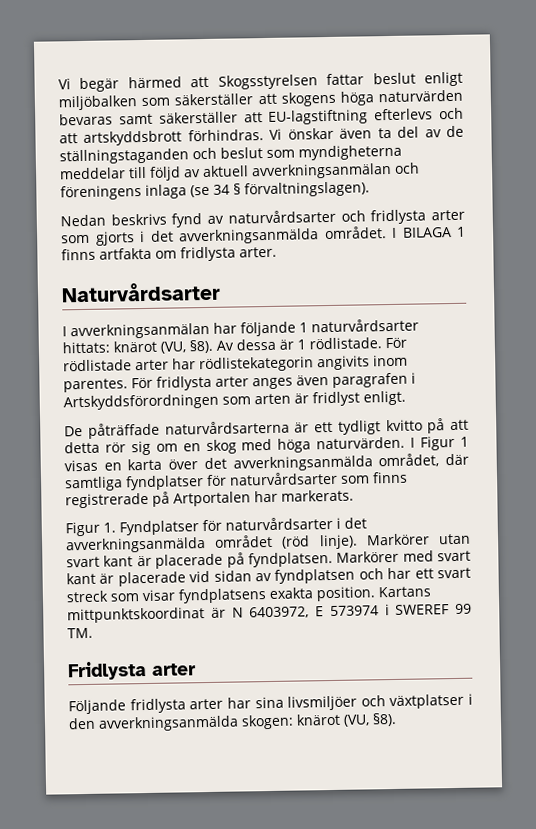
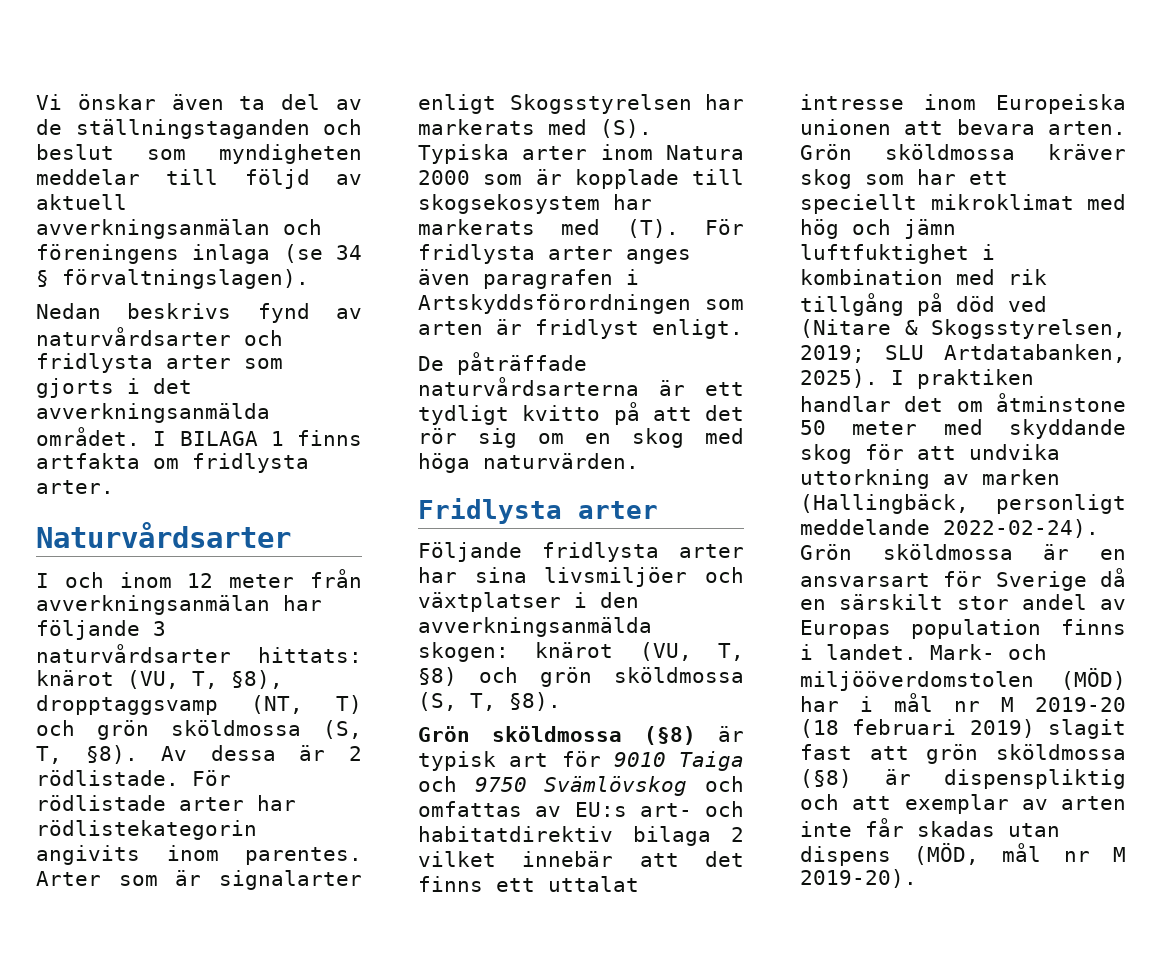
- Vi begär härmed att Skogsstyrelsen fattar beslut enligt miljöbalken som säkerställer att skogens höga naturvärden bevaras samt säkerställer att EU-lagstiftning efterlevs och att artskyddsbrott förhindras. Vi önskar även ta del av de ställningstaganden och beslut som myndigheterna meddelar till följd av aktuell avverkningsanmälan och föreningens inlaga (se 34 § förvaltningslagen).
+ Vi önskar även ta del av de ställningstaganden och beslut som myndigheten meddelar till följd av aktuell avverkningsanmälan och föreningens inlaga (se 34 § förvaltningslagen).
- I avverkningsanmälan har följande 1 naturvårdsarter hittats: knärot (VU, §8).
+ I och inom 12 meter från avverkningsanmälan har följande 3 naturvårdsarter hittats: knärot (VU, T, §8), dropptaggsvamp (NT, T) och grön sköldmossa (S, T, §8).
- Av dessa är 1 rödlistade.
+ Av dessa är 2 rödlistade.
- För fridlysta arter anges även paragrafen i Artskyddsförordningen som arten är fridlyst enligt.
+ Arter som är signalarter enligt Skogsstyrelsen har markerats med (S). Typiska arter inom Natura 2000 som är kopplade till skogsekosystem har markerats med (T). För fridlysta arter anges även paragrafen i Artskyddsförordningen som arten är fridlyst enligt.
- De påträffade naturvårdsarterna är ett tydligt kvitto på att detta rör sig om en skog med höga naturvärden. I Figur 1 visas en karta över det avverkningsanmälda området, där samtliga fyndplatser för naturvårdsarter som finns registrerade på Artportalen har markerats.
- Figur 1. Fyndplatser för naturvårdsarter i det avverkningsanmälda området (röd linje). Markörer utan svart kant är placerade på fyndplatsen. Markörer med svart kant är placerade vid sidan av fyndplatsen och har ett svart streck som visar fyndplatsens exakta position. Kartans mittpunktskoordinat är N 6403972, E 573974 i SWEREF 99 TM.
+ De påträffade naturvårdsarterna är ett tydligt kvitto på att det rör sig om en skog med höga naturvärden.
- Följande fridlysta arter har sina livsmiljöer och växtplatser i den avverkningsanmälda skogen: knärot (VU, §8).
+ Följande fridlysta arter har sina livsmiljöer och växtplatser i den avverkningsanmälda skogen: knärot (VU, T, §8) och grön sköldmossa (S, T, §8).
+ Grön sköldmossa (§8) är typisk art för 9010 Taiga och 9750 Svämlövskog och omfattas av EU:s art- och habitatdirektiv bilaga 2 vilket innebär att det finns ett uttalat intresse inom Europeiska unionen att bevara arten. Grön sköldmossa kräver skog som har ett speciellt mikroklimat med hög och jämn luftfuktighet i kombination med rik tillgång på död ved (Nitare & Skogsstyrelsen, 2019; SLU Artdatabanken, 2025). I praktiken handlar det om åtminstone 50 meter med skyddande skog för att undvika uttorkning av marken (Hallingbäck, personligt meddelande 2022-02-24). Grön sköldmossa är en ansvarsart för Sverige då en särskilt stor andel av Europas population finns i landet. Mark- och miljööverdomstolen (MÖD) har i mål nr M 2019-20 (18 februari 2019) slagit fast att grön sköldmossa (§8) är dispenspliktig och att exemplar av arten inte får skadas utan dispens (MÖD, mål nr M 2019-20).

